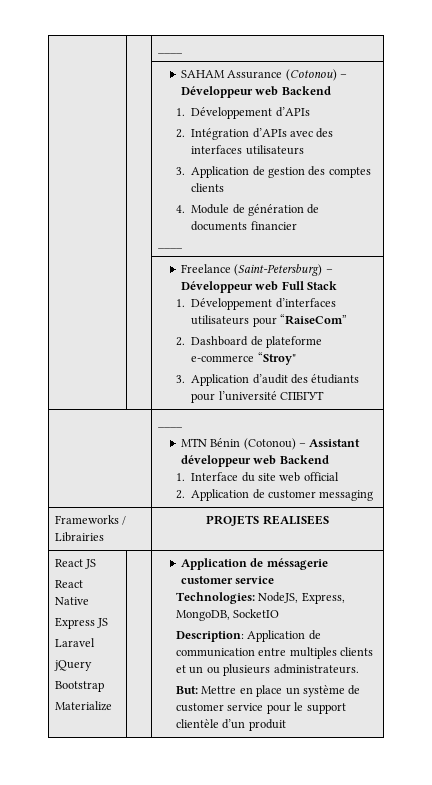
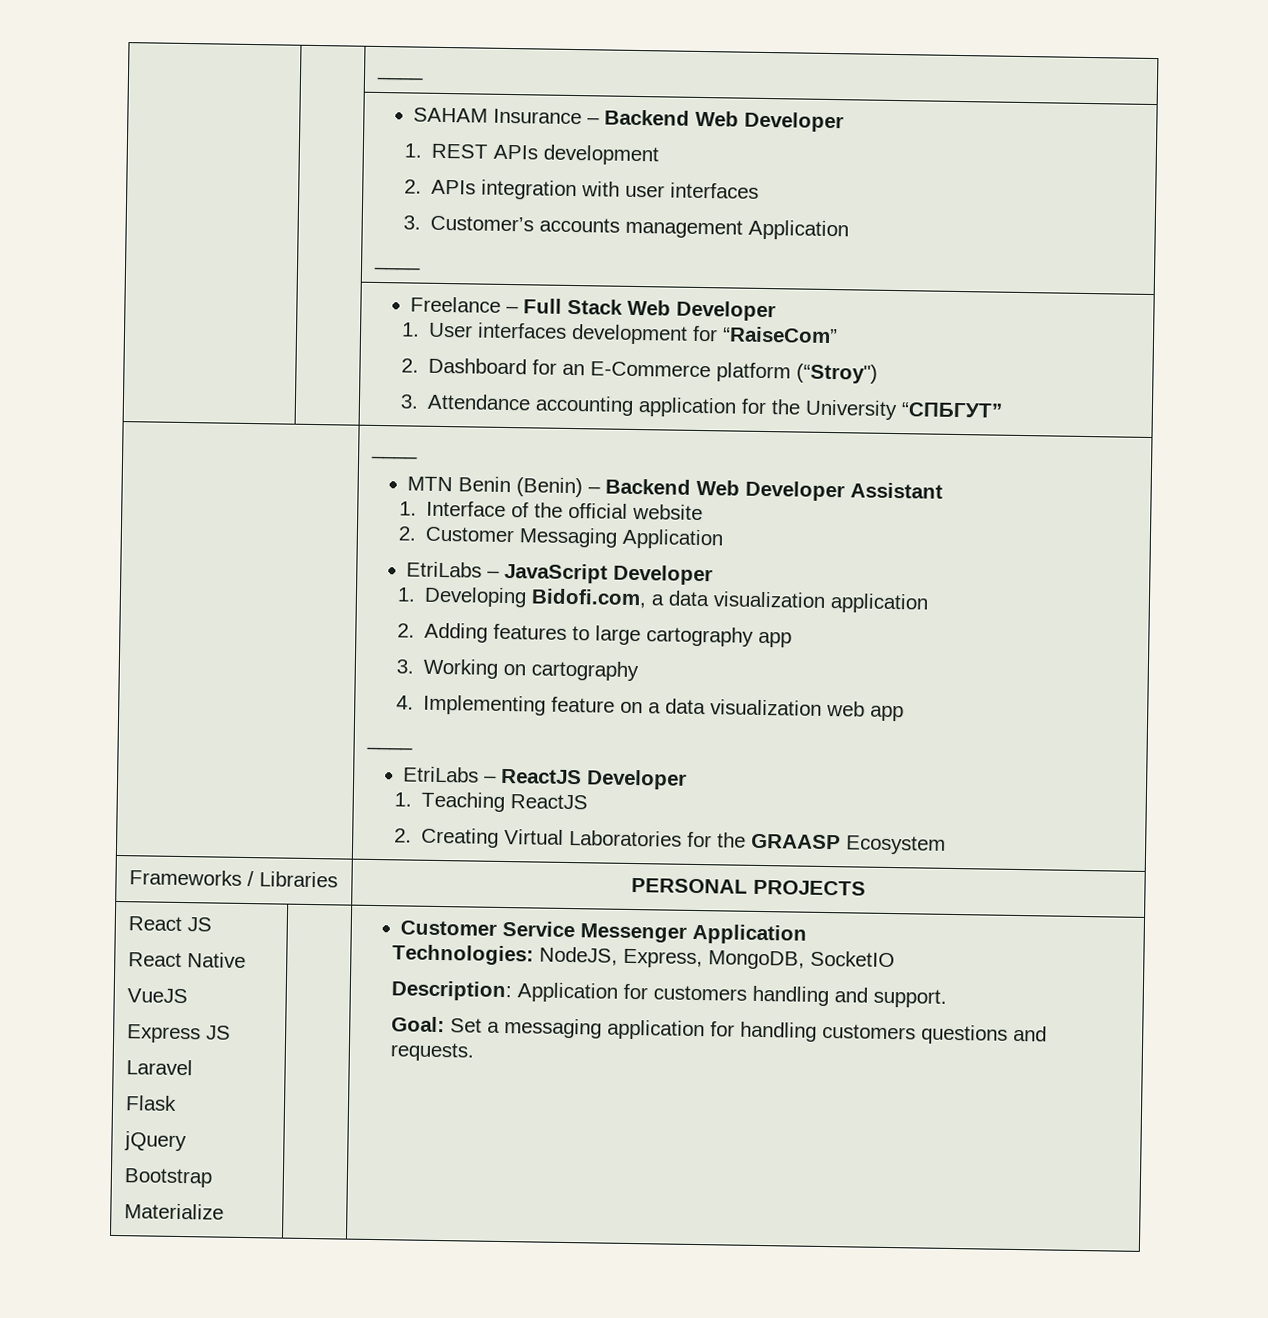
- | | SAHAM Assurance (Cotonou) – Développeur web Backend
- 1. Développement d’APIs
- 2. Intégration d’APIs avec des interfaces utilisateurs
- 3. Application de gestion des comptes clients
- 4. Module de génération de documents financier
+ | | SAHAM Insurance – Backend Web Developer
+ 1. REST APIs development
+ 2. APIs integration with user interfaces
+ 3. Customer’s accounts management Application
  ____
- | | Freelance (Saint-Petersburg) – Développeur web Full Stack
- 1. Développement d’interfaces utilisateurs pour “RaiseCom”
- 2. Dashboard de plateforme e-commerce “Stroy"
- 3. Application d’audit des étudiants pour l’université СПБГУТ
+ | | Freelance – Full Stack Web Developer
+ 1. User interfaces development for “RaiseCom”
+ 2. Dashboard for an E-Commerce platform (“Stroy")
+ 3. Attendance accounting application for the University “СПБГУТ”
  | ____
- MTN Bénin (Cotonou) – Assistant développeur web Backend
- 1. Interface du site web official
- 2. Application de customer messaging
+ MTN Benin (Benin) – Backend Web Developer Assistant
+ 1. Interface of the official website
+ 2. Customer Messaging Application
+ EtriLabs – JavaScript Developer
+ 1. Developing Bidofi.com, a data visualization application
+ 2. Adding features to large cartography app
+ 3. Working on cartography
+ 4. Implementing feature on a data visualization web app
+ ____
+ EtriLabs – ReactJS Developer
+ 1. Teaching ReactJS
+ 2. Creating Virtual Laboratories for the GRAASP Ecosystem
- Frameworks / Librairies | PROJETS REALISEES
+ Frameworks / Libraries | PERSONAL PROJECTS
+ VueJS
+ Flask
- Application de méssagerie customer service
+ Customer Service Messenger Application
- Description: Application de communication entre multiples clients et un ou plusieurs administrateurs.
- But: Mettre en place un système de customer service pour le support clientèle d’un produit
+ Description: Application for customers handling and support.
+ Goal: Set a messaging application for handling customers questions and requests.

